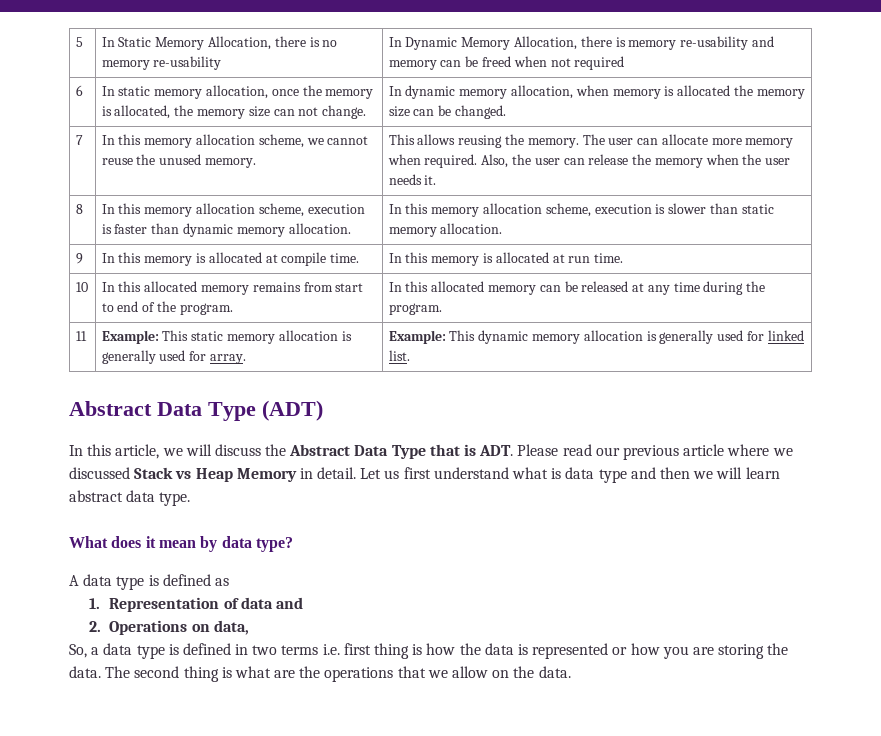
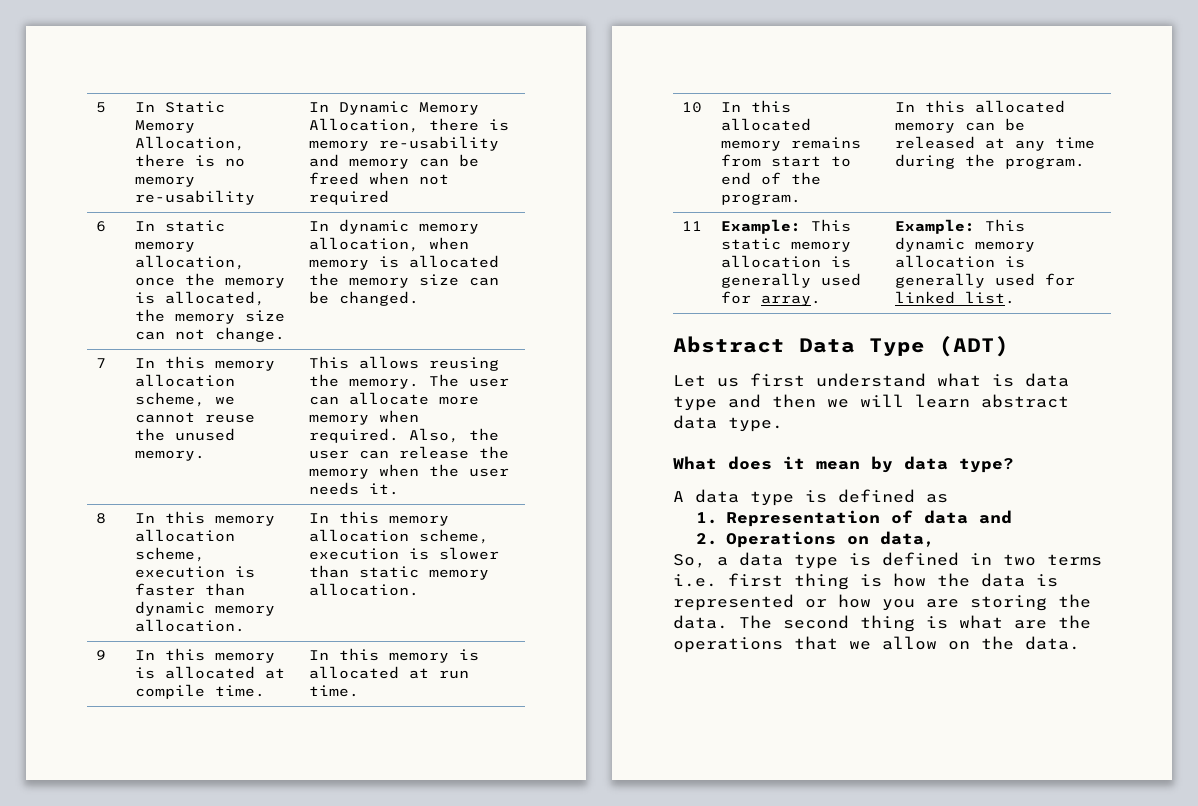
- In this article, we will discuss the Abstract Data Type that is ADT. Please read our previous article where we discussed Stack vs Heap Memory in detail.

